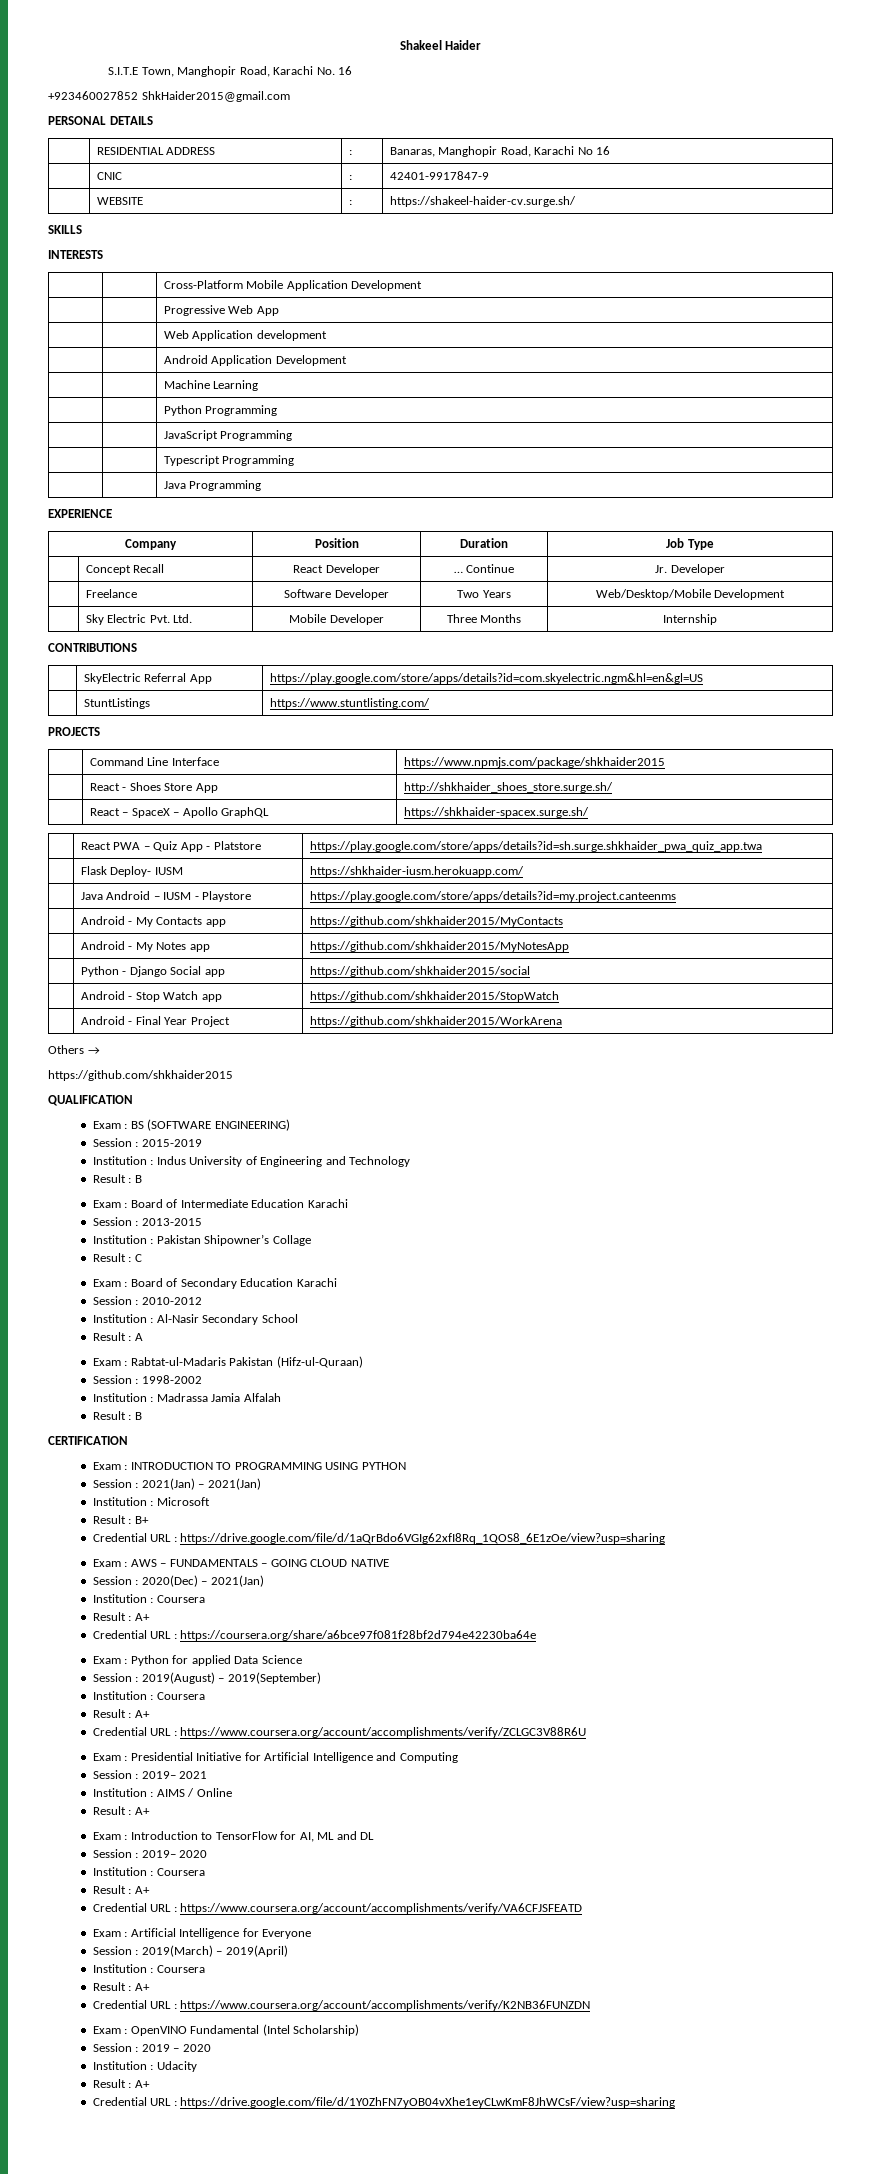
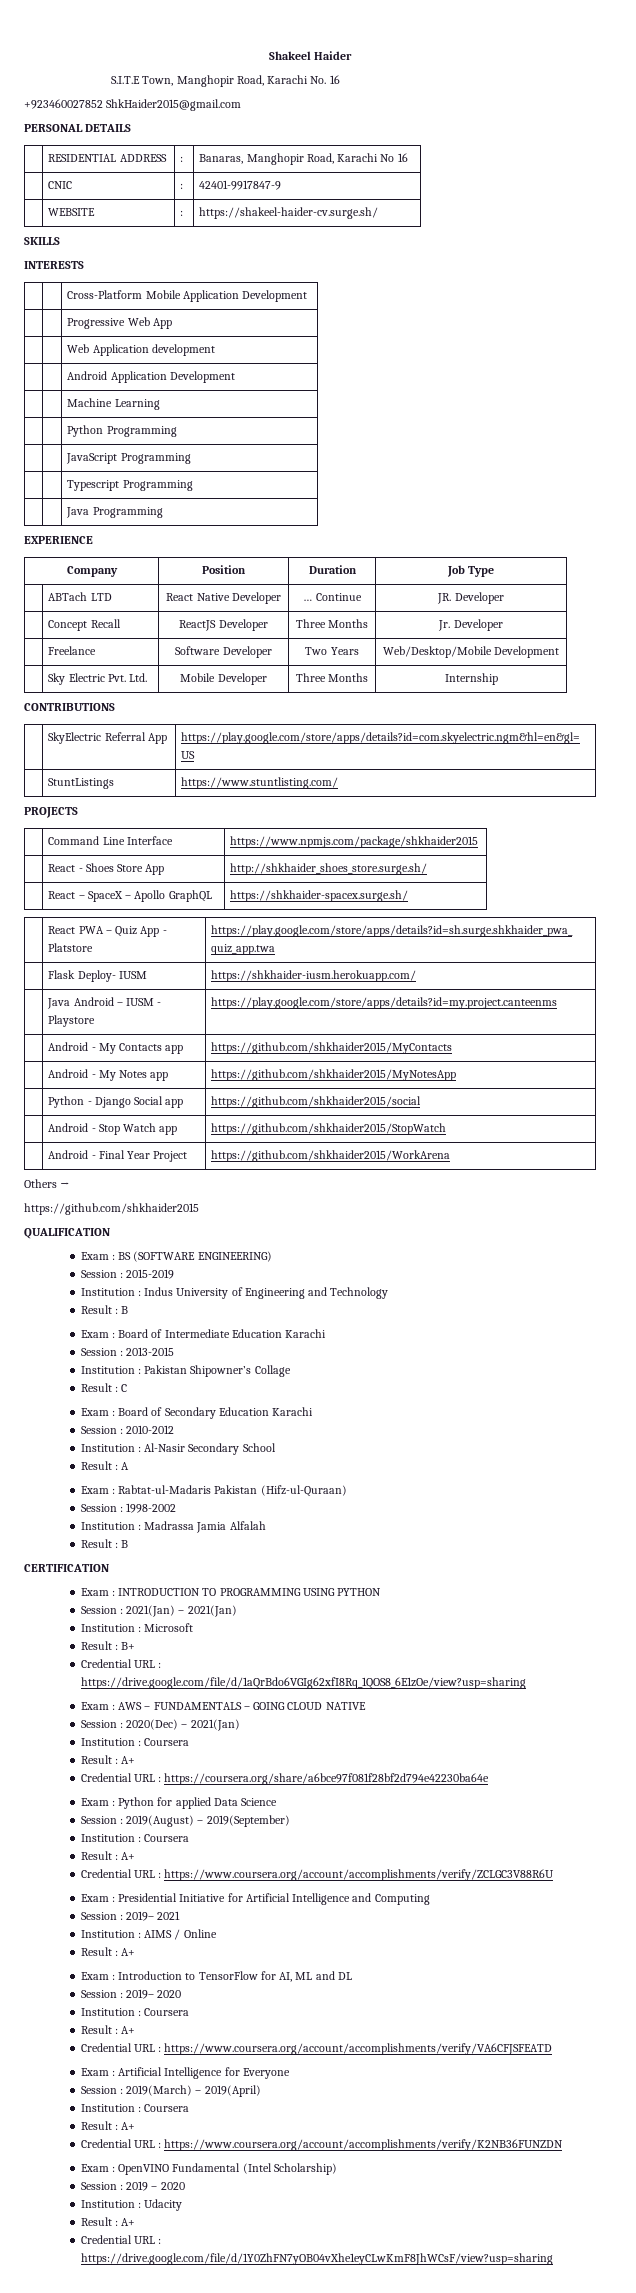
- | Concept Recall | React Developer | … Continue | Jr. Developer
+ | ABTach LTD | React Native Developer | … Continue | JR. Developer
+ | Concept Recall | ReactJS Developer | Three Months | Jr. Developer

